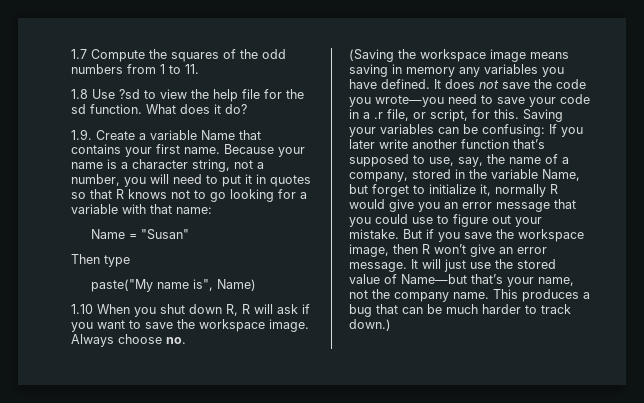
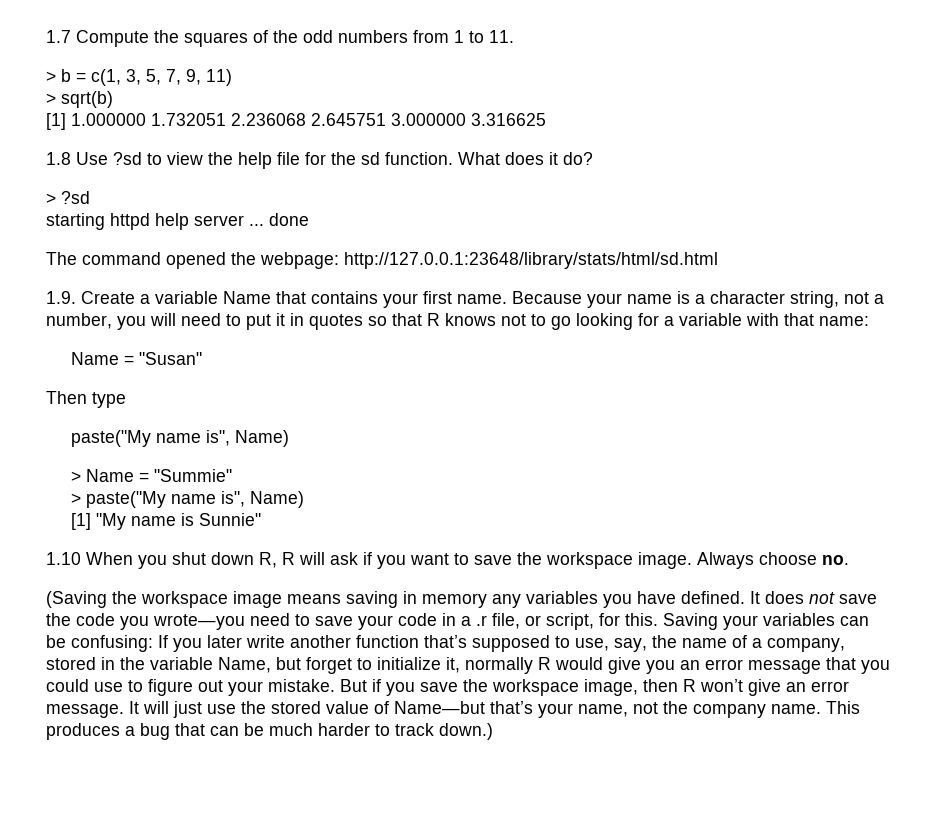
+ > b = c(1, 3, 5, 7, 9, 11)
+ > sqrt(b)
+ [1] 1.000000 1.732051 2.236068 2.645751 3.000000 3.316625
+ > ?sd
+ starting httpd help server ... done
+ The command opened the webpage: http://127.0.0.1:23648/library/stats/html/sd.html
+ > Name = "Summie"
+ > paste("My name is", Name)
+ [1] "My name is Sunnie"

